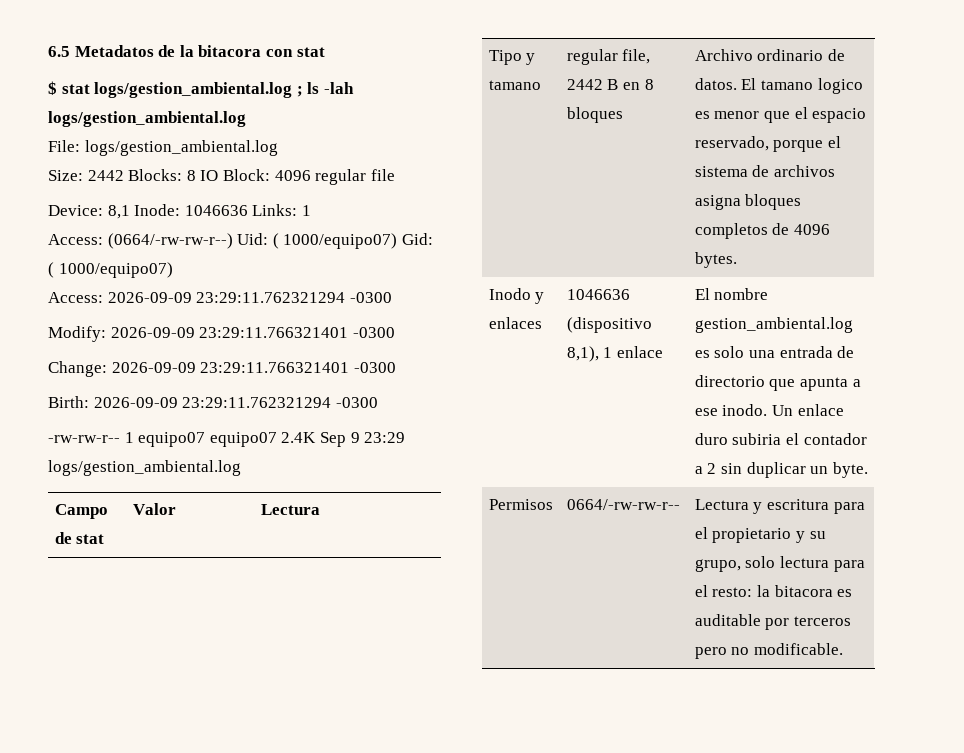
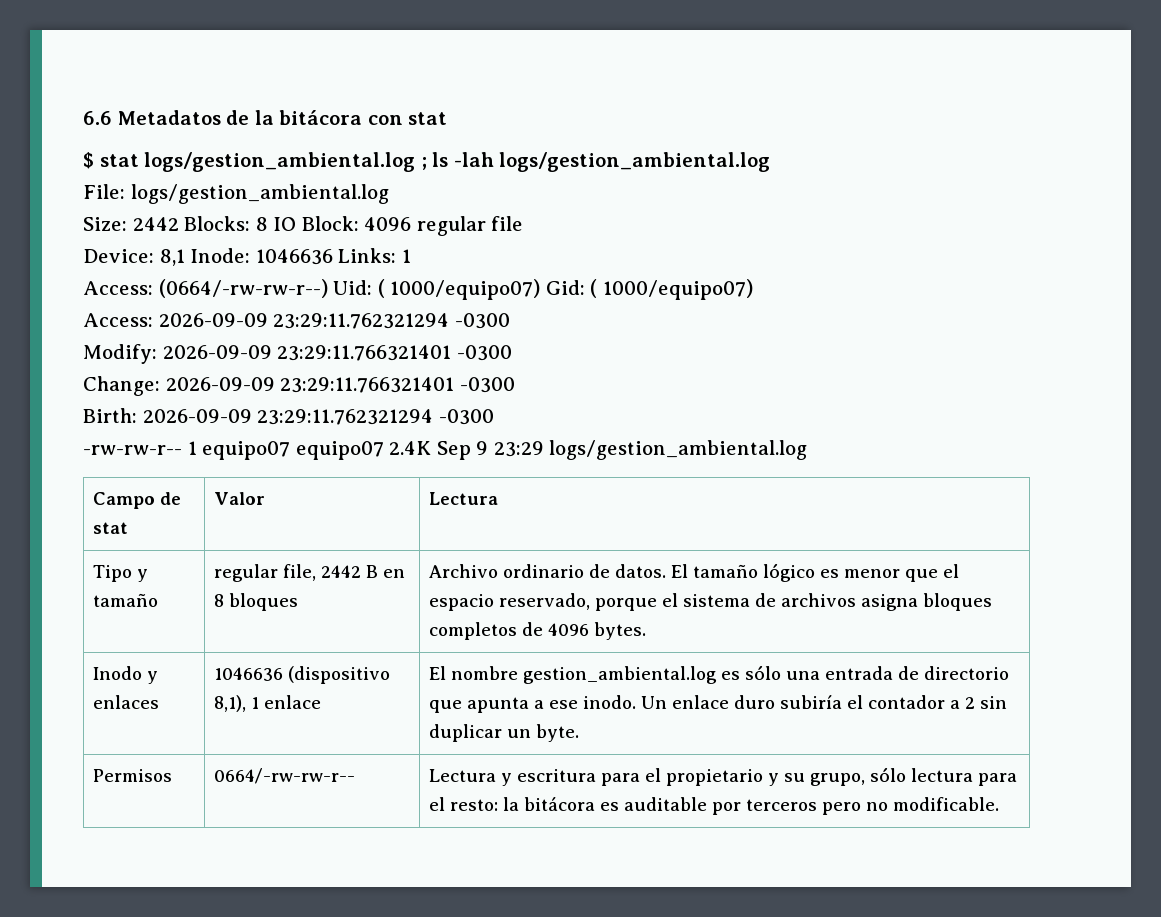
- 6.5 Metadatos de la bitacora con stat
+ 6.6 Metadatos de la bitácora con stat
- Tipo y tamano | regular file, 2442 B en 8 bloques | Archivo ordinario de datos. El tamano logico es menor que el espacio reservado, porque el sistema de archivos asigna bloques completos de 4096 bytes.
+ Tipo y tamaño | regular file, 2442 B en 8 bloques | Archivo ordinario de datos. El tamaño lógico es menor que el espacio reservado, porque el sistema de archivos asigna bloques completos de 4096 bytes.
- Inodo y enlaces | 1046636 (dispositivo 8,1), 1 enlace | El nombre gestion_ambiental.log es solo una entrada de directorio que apunta a ese inodo. Un enlace duro subiria el contador a 2 sin duplicar un byte.
+ Inodo y enlaces | 1046636 (dispositivo 8,1), 1 enlace | El nombre gestion_ambiental.log es sólo una entrada de directorio que apunta a ese inodo. Un enlace duro subiría el contador a 2 sin duplicar un byte.
- Permisos | 0664/-rw-rw-r-- | Lectura y escritura para el propietario y su grupo, solo lectura para el resto: la bitacora es auditable por terceros pero no modificable.
+ Permisos | 0664/-rw-rw-r-- | Lectura y escritura para el propietario y su grupo, sólo lectura para el resto: la bitácora es auditable por terceros pero no modificable.

